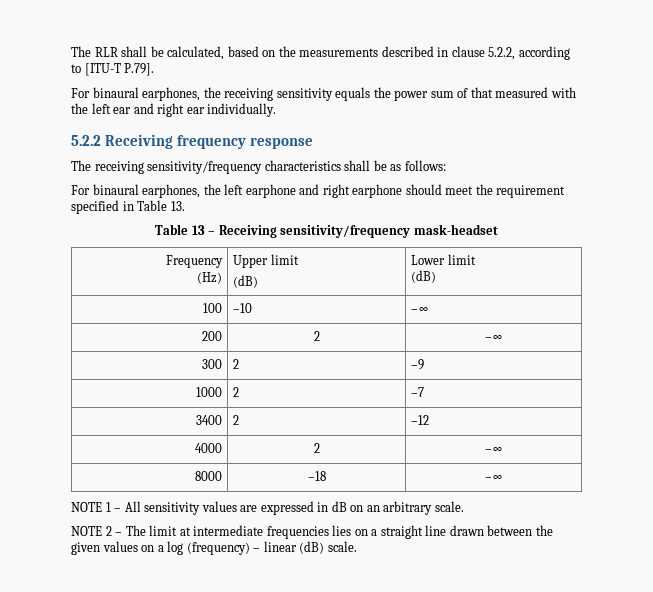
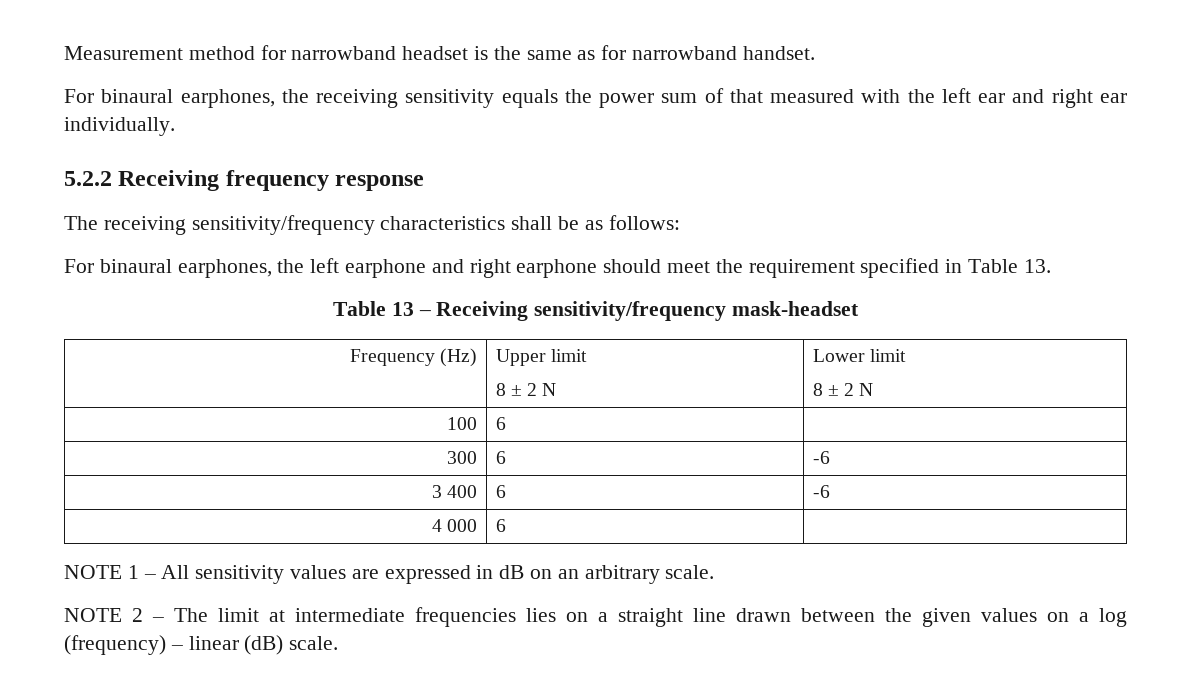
- The RLR shall be calculated, based on the measurements described in clause 5.2.2, according to [ITU-T P.79].
+ Measurement method for narrowband headset is the same as for narrowband handset.
- Frequency
- (Hz) | Upper limit
- (dB) | Lower limit
- (dB)
- 100 | –10 | –∞
- 200 | 2 | –∞
- 300 | 2 | –9
- 1000 | 2 | –7
- 3400 | 2 | –12
- 4000 | 2 | –∞
- 8000 | –18 | –∞
+ Frequency (Hz) | Upper limit
+ 8 ± 2 N | Lower limit
+ 8 ± 2 N
+ 100 | 6 |
+ 300 | 6 | -6
+ 3 400 | 6 | -6
+ 4 000 | 6 |

